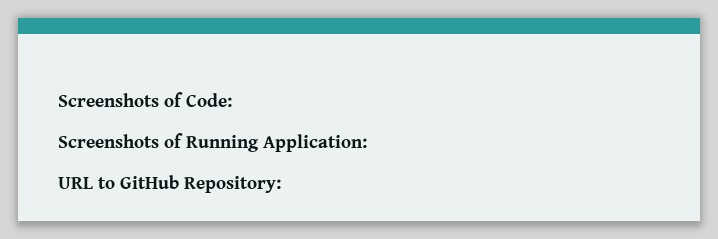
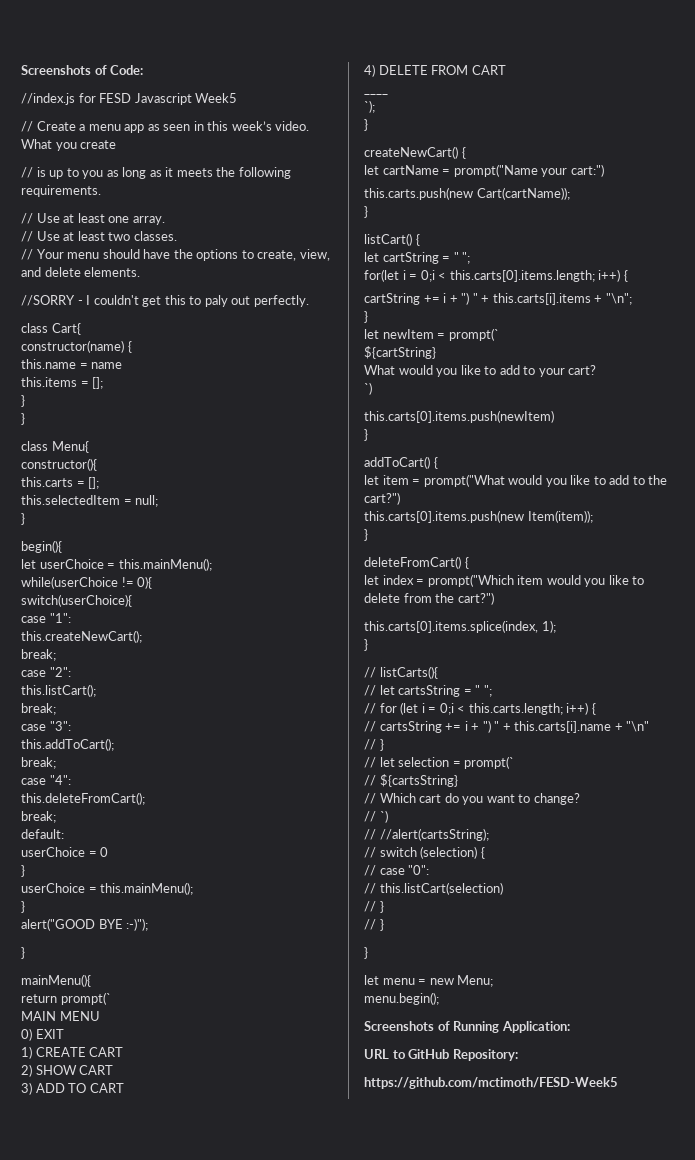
+ //index.js for FESD Javascript Week5
+ // Create a menu app as seen in this week’s video. What you create
+ // is up to you as long as it meets the following requirements.
+ // Use at least one array.
+ // Use at least two classes.
+ // Your menu should have the options to create, view, and delete elements.
+ //SORRY - I couldn't get this to paly out perfectly.
+ class Cart{
+ constructor(name) {
+ this.name = name
+ this.items = [];
+ }
+ }
+ class Menu{
+ constructor(){
+ this.carts = [];
+ this.selectedItem = null;
+ }
+ begin(){
+ let userChoice = this.mainMenu();
+ while(userChoice != 0){
+ switch(userChoice){
+ case "1":
+ this.createNewCart();
+ break;
+ case "2":
+ this.listCart();
+ break;
+ case "3":
+ this.addToCart();
+ break;
+ case "4":
+ this.deleteFromCart();
+ break;
+ default:
+ userChoice = 0
+ }
+ userChoice = this.mainMenu();
+ }
+ alert("GOOD BYE :-)");
+ }
+ mainMenu(){
+ return prompt(`
+ MAIN MENU
+ 0) EXIT
+ 1) CREATE CART
+ 2) SHOW CART
+ 3) ADD TO CART
+ 4) DELETE FROM CART
+ ____
+ `);
+ }
+ createNewCart() {
+ let cartName = prompt("Name your cart:")
+ this.carts.push(new Cart(cartName));
+ }
+ listCart() {
+ let cartString = " ";
+ for(let i = 0;i < this.carts[0].items.length; i++) {
+ cartString += i + ") " + this.carts[i].items + "\n";
+ }
+ let newItem = prompt(`
+ ${cartString}
+ What would you like to add to your cart?
+ `)
+ this.carts[0].items.push(newItem)
+ }
+ addToCart() {
+ let item = prompt("What would you like to add to the cart?")
+ this.carts[0].items.push(new Item(item));
+ }
+ deleteFromCart() {
+ let index = prompt("Which item would you like to delete from the cart?")
+ this.carts[0].items.splice(index, 1);
+ }
+ // listCarts(){
+ // let cartsString = " ";
+ // for (let i = 0;i < this.carts.length; i++) {
+ // cartsString += i + ") " + this.carts[i].name + "\n"
+ // }
+ // let selection = prompt(`
+ // ${cartsString}
+ // Which cart do you want to change?
+ // `)
+ // //alert(cartsString);
+ // switch (selection) {
+ // case "0":
+ // this.listCart(selection)
+ // }
+ // }
+ }
+ let menu = new Menu;
+ menu.begin();
+ https://github.com/mctimoth/FESD-Week5

